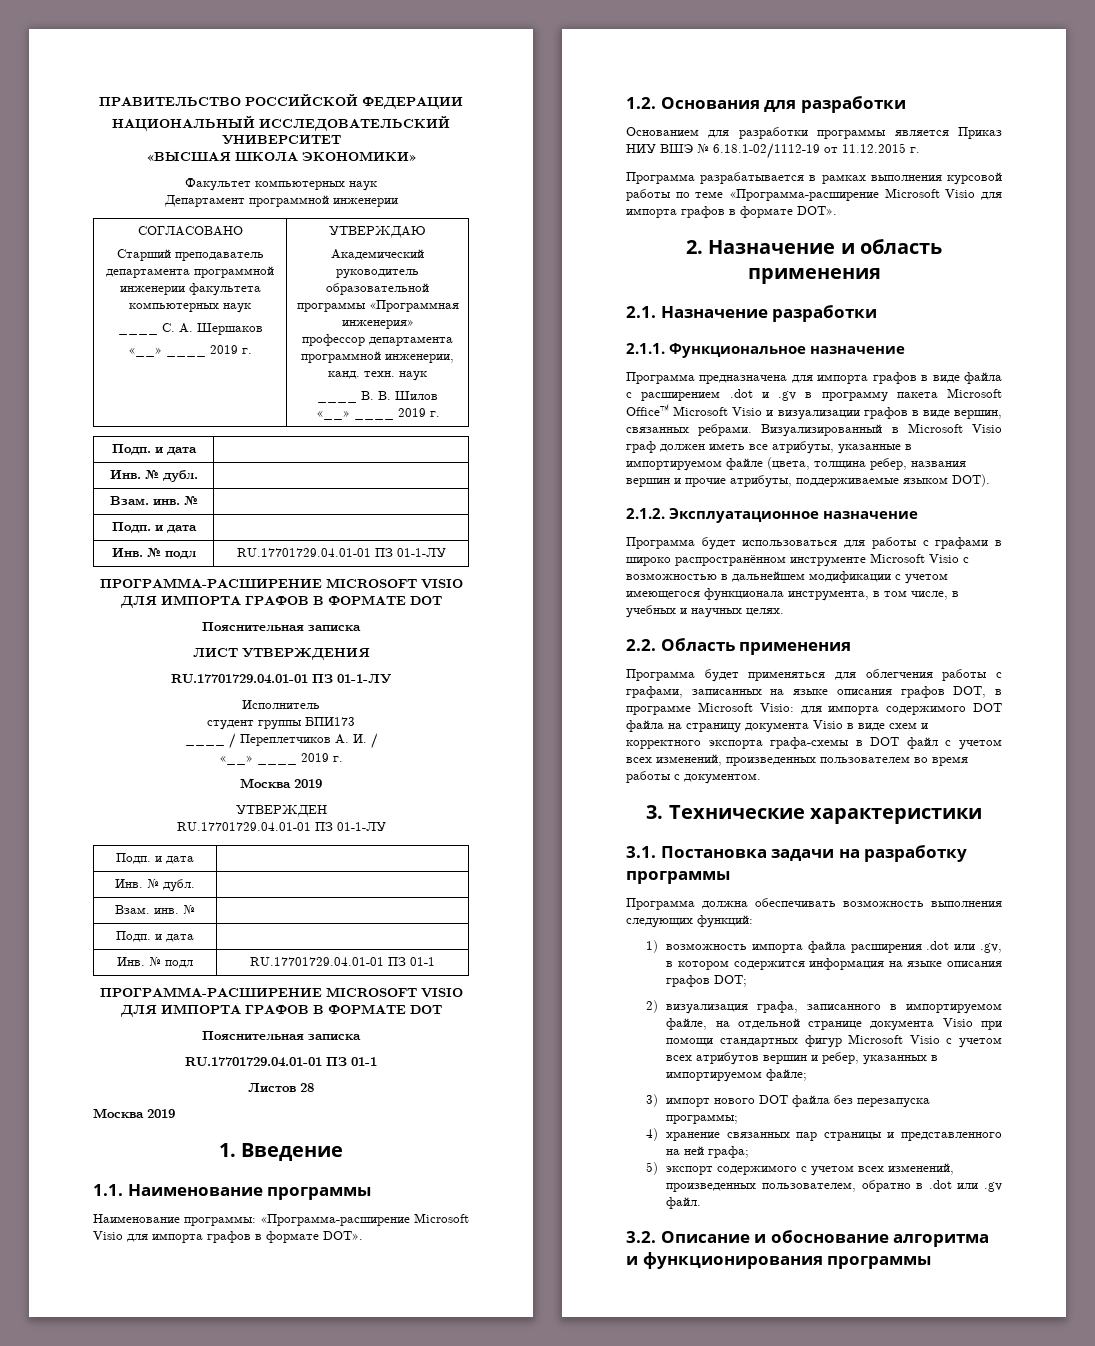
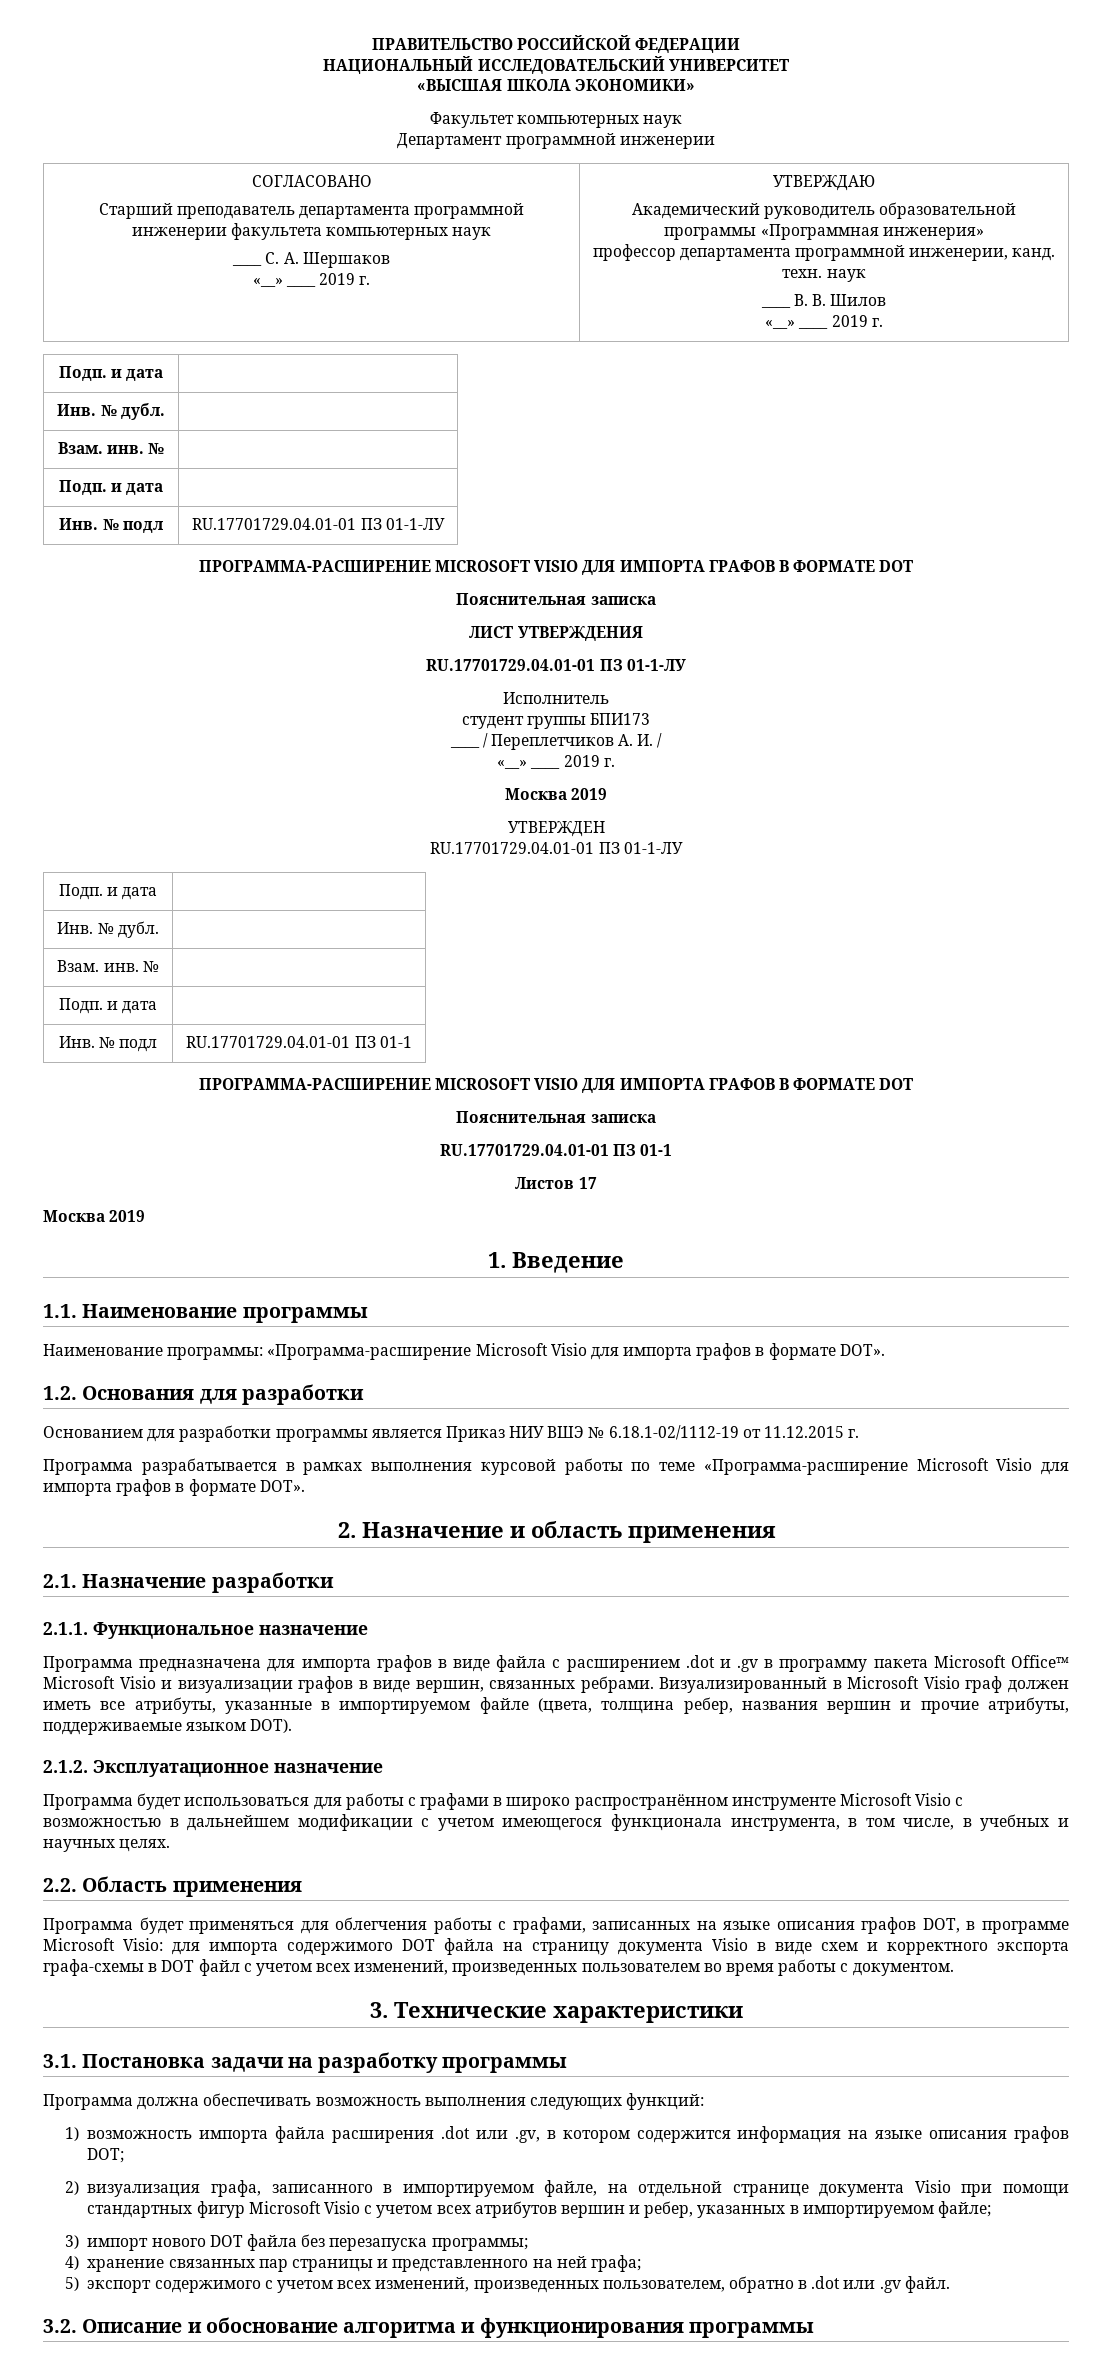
- Листов 28
+ Листов 17

